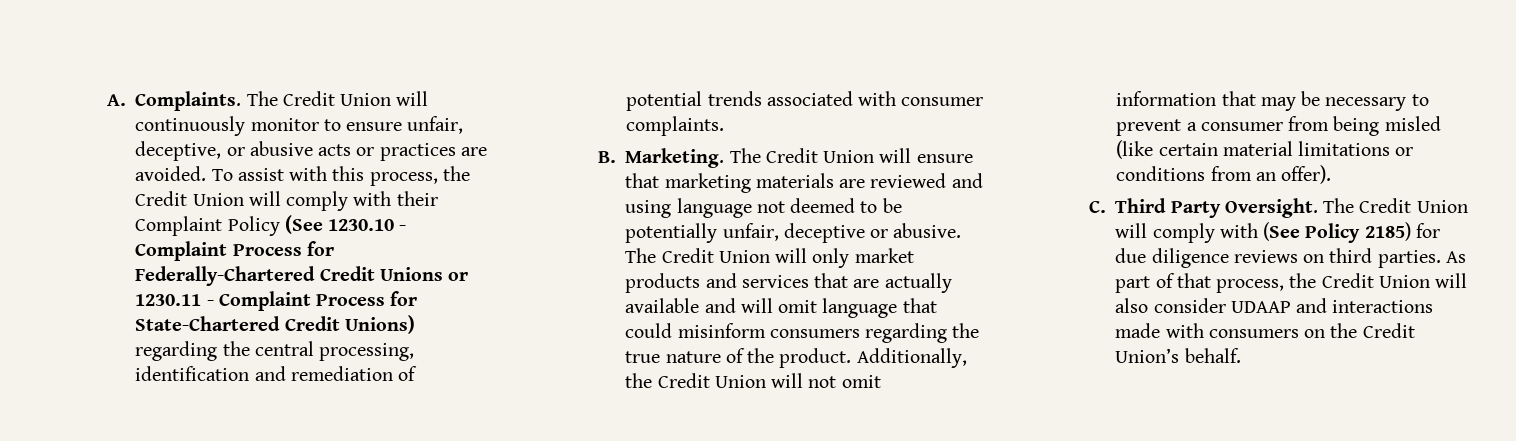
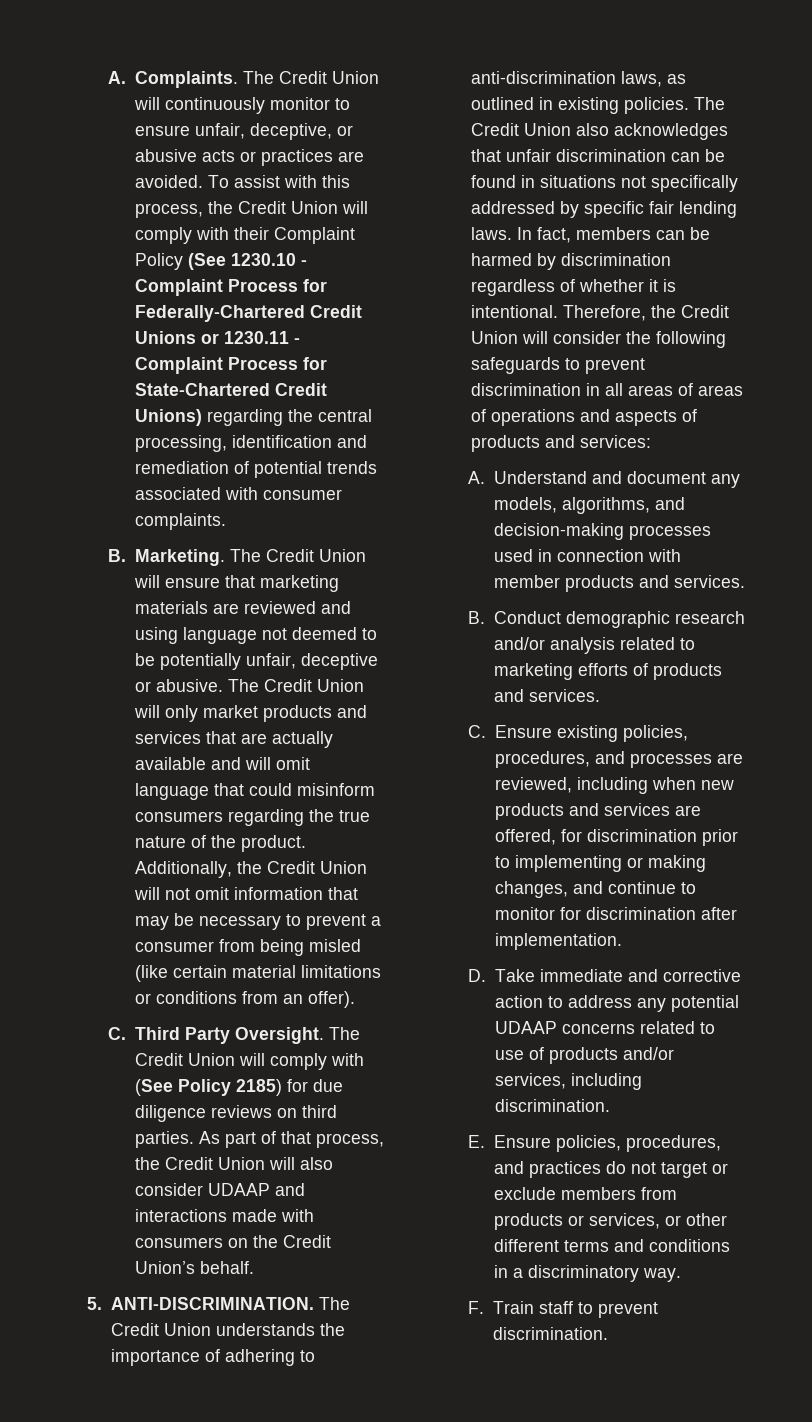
+ 5. ANTI-DISCRIMINATION. The Credit Union understands the importance of adhering to anti-discrimination laws, as outlined in existing policies. The Credit Union also acknowledges that unfair discrimination can be found in situations not specifically addressed by specific fair lending laws. In fact, members can be harmed by discrimination regardless of whether it is intentional. Therefore, the Credit Union will consider the following safeguards to prevent discrimination in all areas of areas of operations and aspects of products and services:
+ A. Understand and document any models, algorithms, and decision-making processes used in connection with member products and services.
+ B. Conduct demographic research and/or analysis related to marketing efforts of products and services.
+ C. Ensure existing policies, procedures, and processes are reviewed, including when new products and services are offered, for discrimination prior to implementing or making changes, and continue to monitor for discrimination after implementation.
+ D. Take immediate and corrective action to address any potential UDAAP concerns related to use of products and/or services, including discrimination.
+ E. Ensure policies, procedures, and practices do not target or exclude members from products or services, or other different terms and conditions in a discriminatory way.
+ F. Train staff to prevent discrimination.

